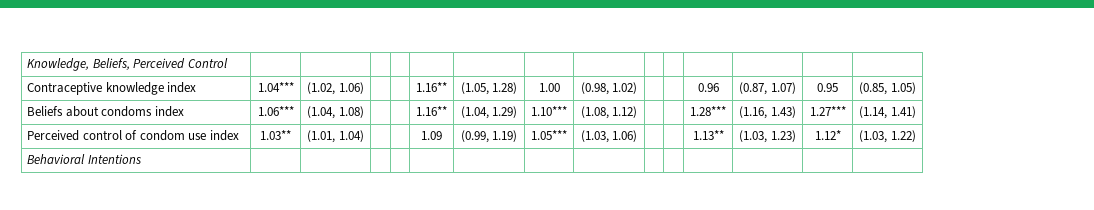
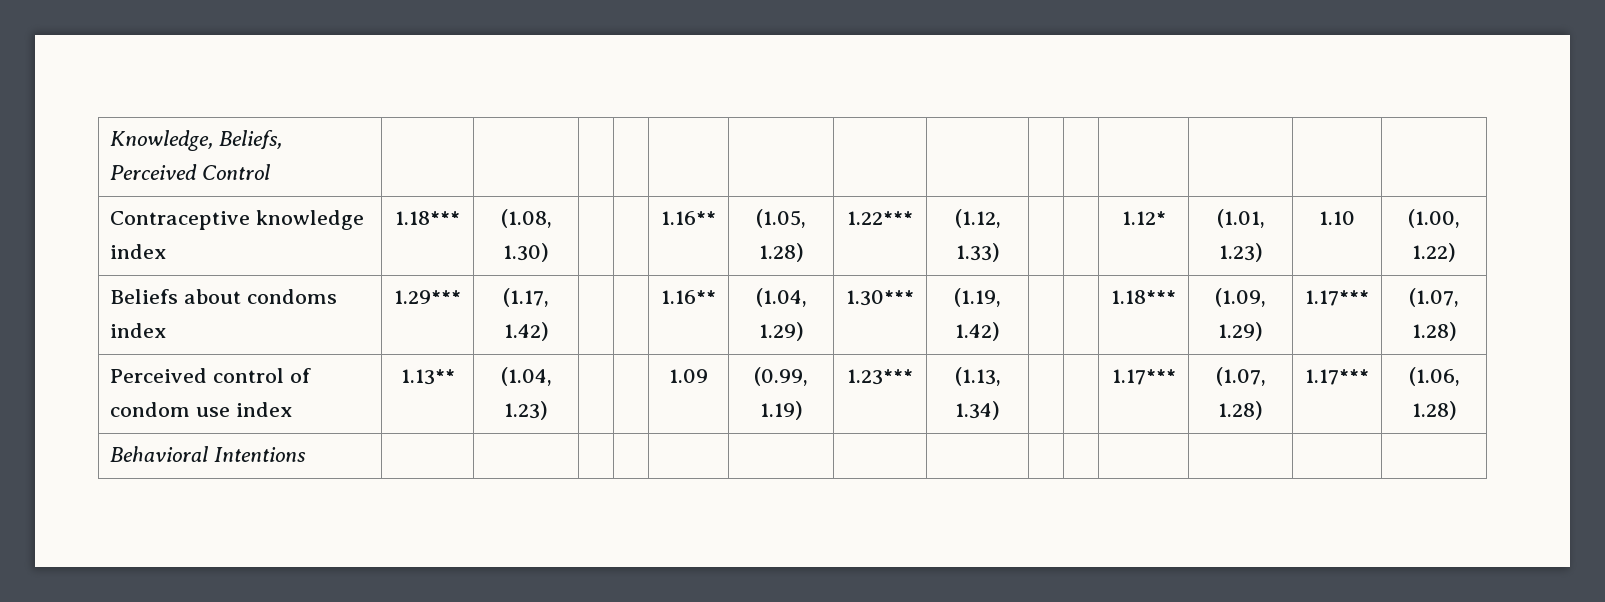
- Contraceptive knowledge index | 1.04*** | (1.02, 1.06) | | | 1.16** | (1.05, 1.28) | 1.00 | (0.98, 1.02) | | | 0.96 | (0.87, 1.07) | 0.95 | (0.85, 1.05)
+ Contraceptive knowledge index | 1.18*** | (1.08, 1.30) | | | 1.16** | (1.05, 1.28) | 1.22*** | (1.12, 1.33) | | | 1.12* | (1.01, 1.23) | 1.10 | (1.00, 1.22)
- Beliefs about condoms index | 1.06*** | (1.04, 1.08) | | | 1.16** | (1.04, 1.29) | 1.10*** | (1.08, 1.12) | | | 1.28*** | (1.16, 1.43) | 1.27*** | (1.14, 1.41)
+ Beliefs about condoms index | 1.29*** | (1.17, 1.42) | | | 1.16** | (1.04, 1.29) | 1.30*** | (1.19, 1.42) | | | 1.18*** | (1.09, 1.29) | 1.17*** | (1.07, 1.28)
- Perceived control of condom use index | 1.03** | (1.01, 1.04) | | | 1.09 | (0.99, 1.19) | 1.05*** | (1.03, 1.06) | | | 1.13** | (1.03, 1.23) | 1.12* | (1.03, 1.22)
+ Perceived control of condom use index | 1.13** | (1.04, 1.23) | | | 1.09 | (0.99, 1.19) | 1.23*** | (1.13, 1.34) | | | 1.17*** | (1.07, 1.28) | 1.17*** | (1.06, 1.28)

